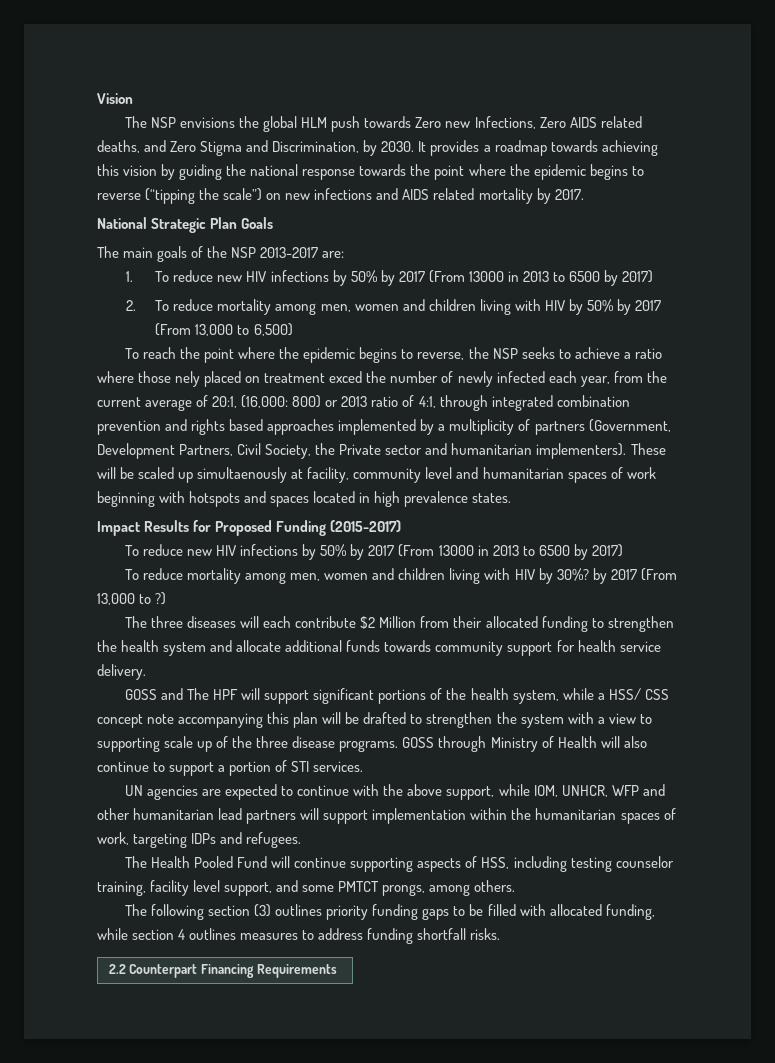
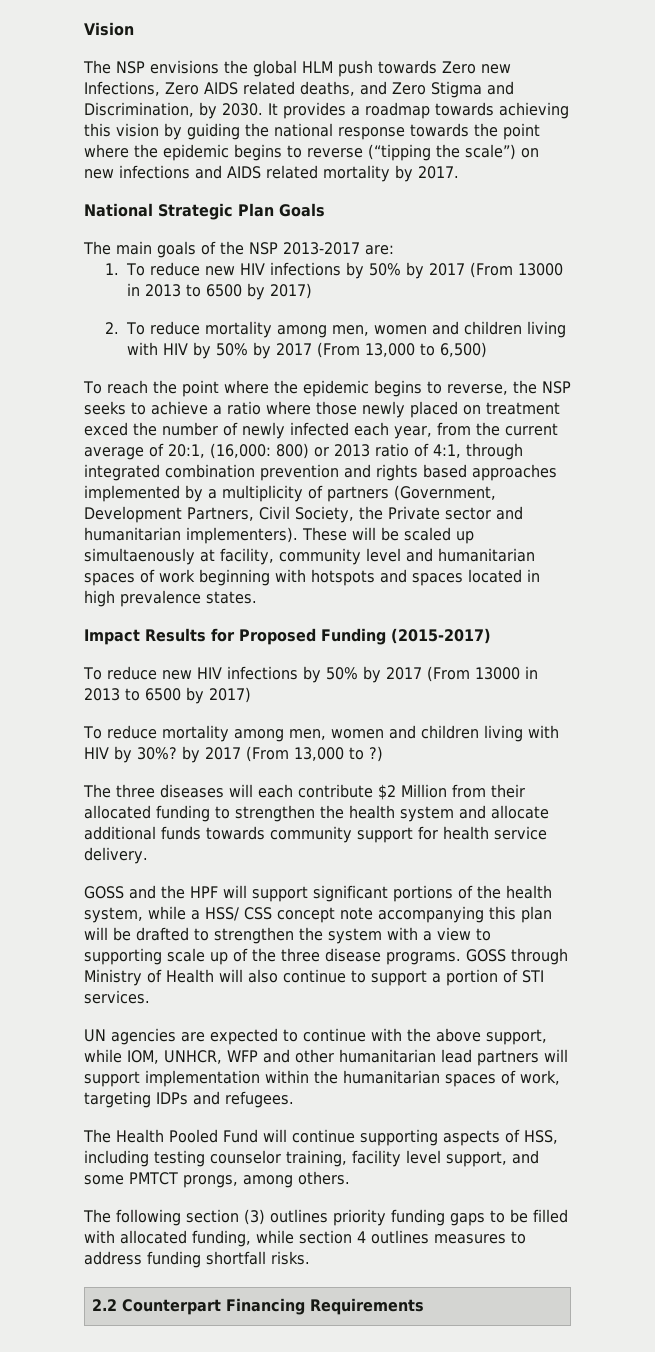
- To reach the point where the epidemic begins to reverse, the NSP seeks to achieve a ratio where those nely placed on treatment exced the number of newly infected each year, from the current average of 20:1, (16,000:
+ To reach the point where the epidemic begins to reverse, the NSP seeks to achieve a ratio where those newly placed on treatment exced the number of newly infected each year, from the current average of 20:1, (16,000:
- GOSS and The HPF will support significant portions of the health system, while a HSS/ CSS concept note accompanying this plan will be drafted to strengthen the system with a view to supporting scale up of the three disease programs.
+ GOSS and the HPF will support significant portions of the health system, while a HSS/ CSS concept note accompanying this plan will be drafted to strengthen the system with a view to supporting scale up of the three disease programs.

